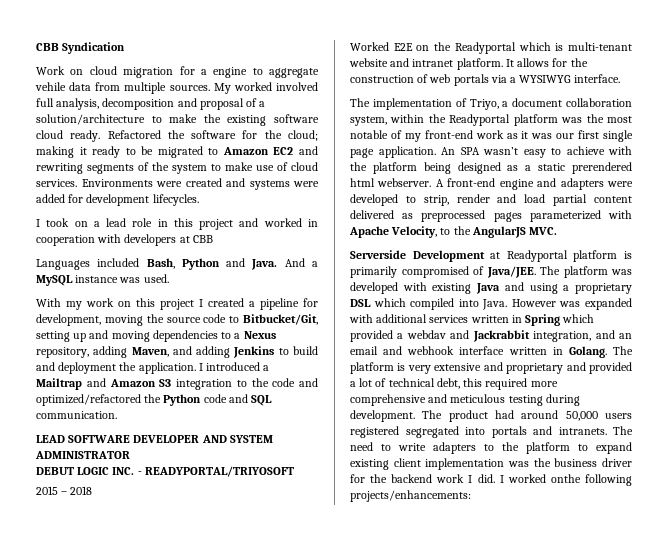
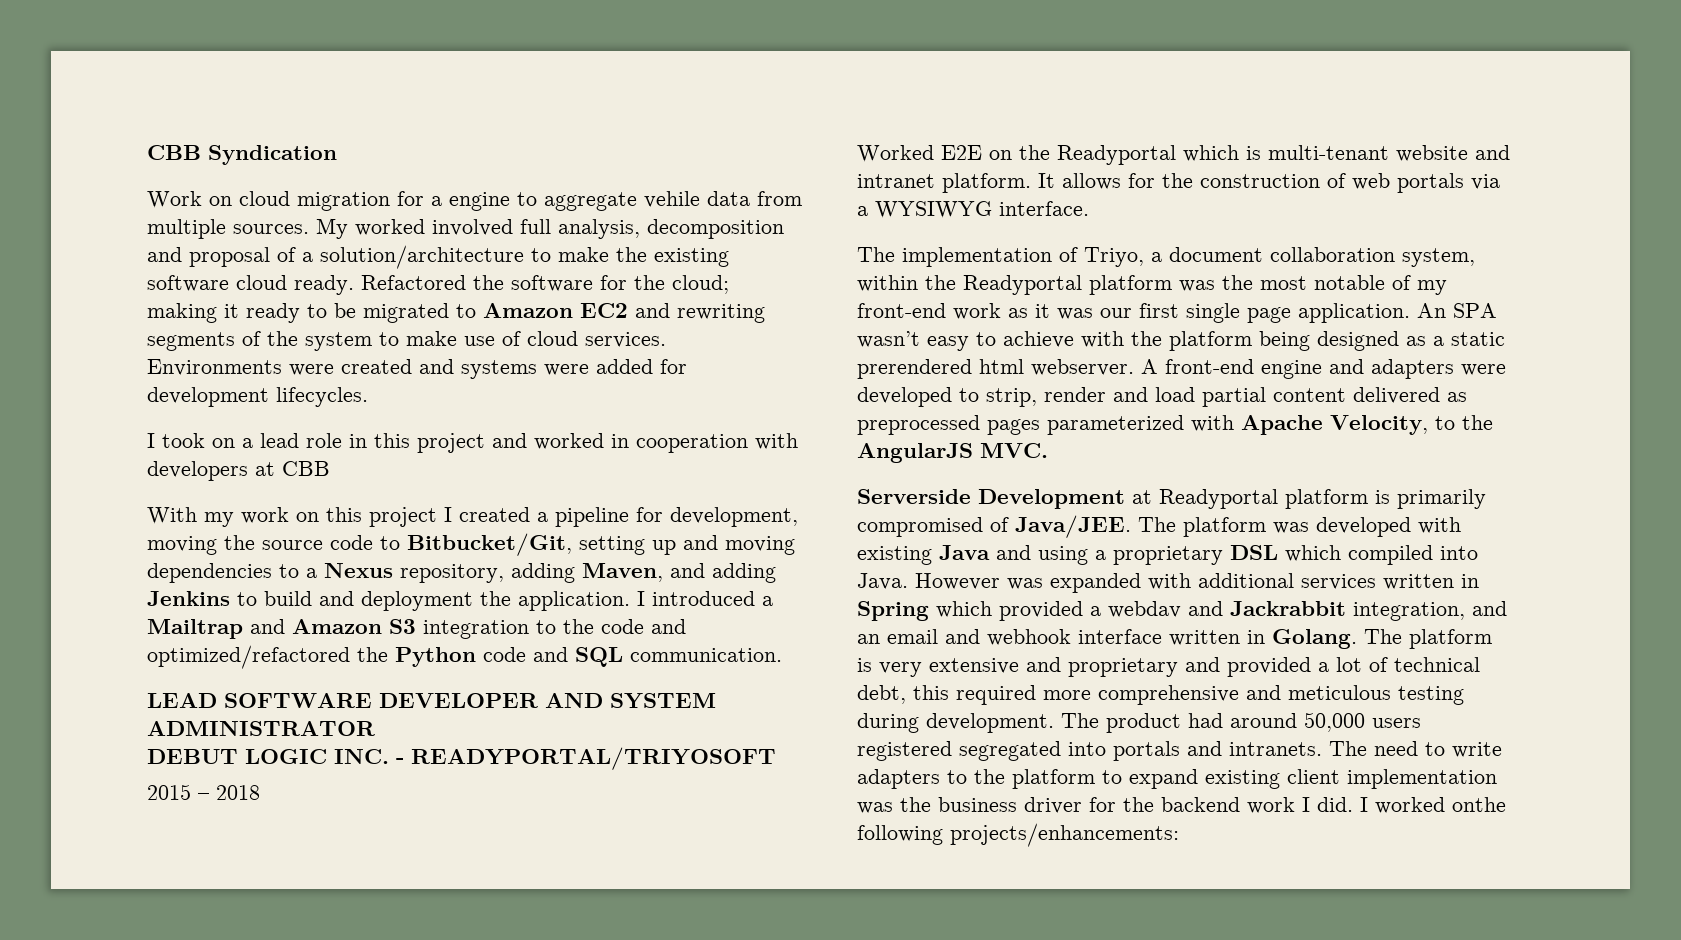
- Languages included Bash, Python and Java. And a MySQL instance was used.

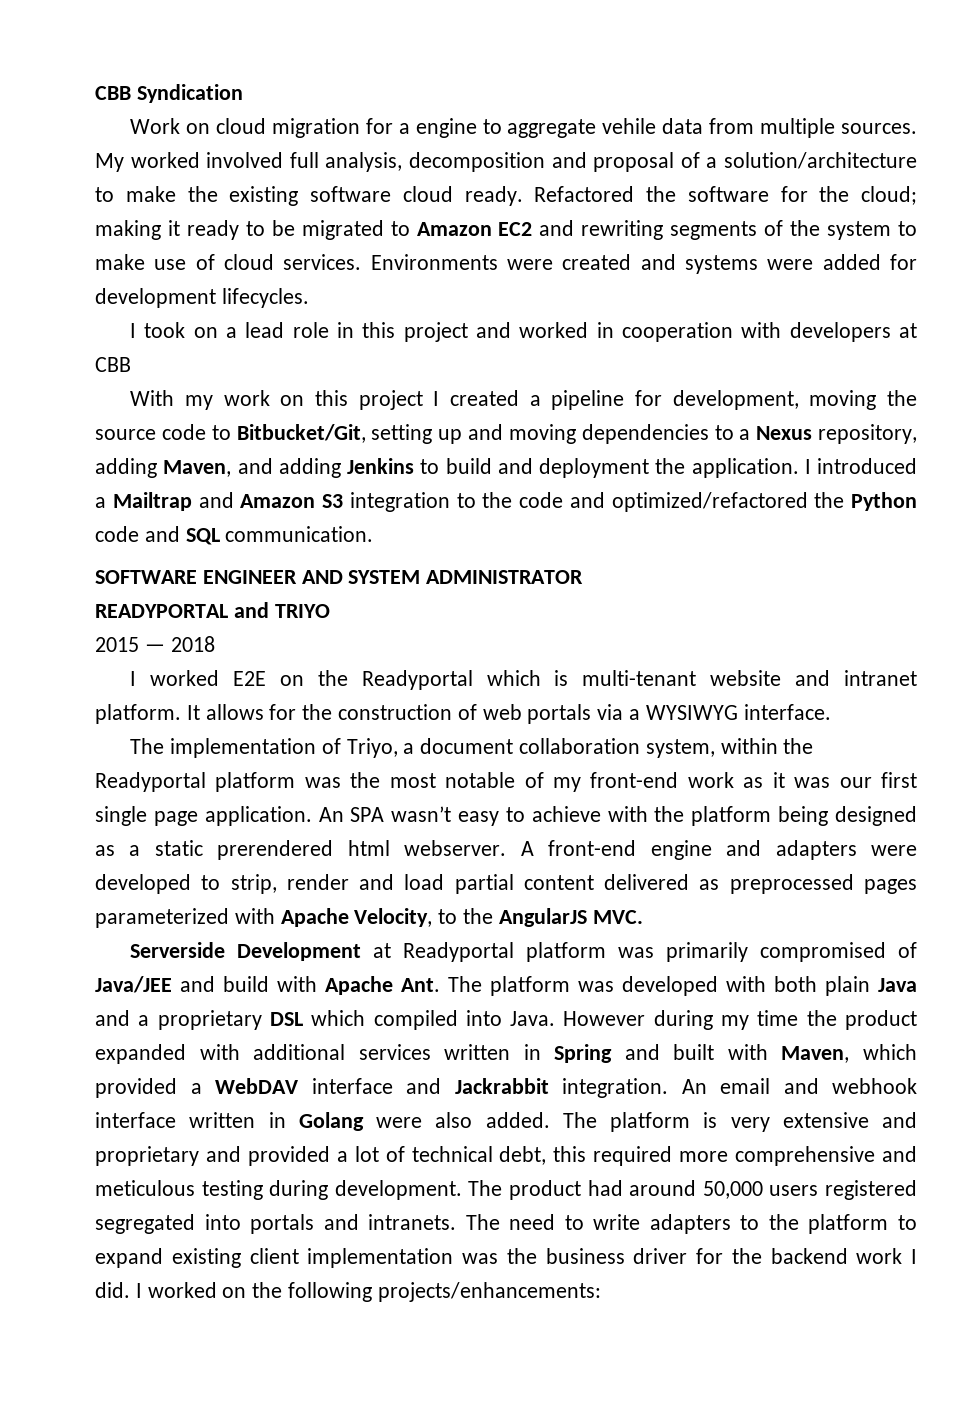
- LEAD SOFTWARE DEVELOPER AND SYSTEM ADMINISTRATOR
+ SOFTWARE ENGINEER AND SYSTEM ADMINISTRATOR
- DEBUT LOGIC INC. - READYPORTAL/TRIYOSOFT
+ READYPORTAL and TRIYO
- 2015 – 2018
+ 2015 — 2018
- Worked E2E on the Readyportal which is multi-tenant website and intranet platform.
+ I worked E2E on the Readyportal which is multi-tenant website and intranet platform.
- Serverside Development at Readyportal platform is primarily compromised of Java/JEE. The platform was developed with existing Java and using a proprietary DSL which compiled into Java.
+ Serverside Development at Readyportal platform was primarily compromised of Java/JEE and build with Apache Ant. The platform was developed with both plain Java and a proprietary DSL which compiled into Java.
- However was expanded with additional services written in Spring which provided a webdav and Jackrabbit integration, and an email and webhook interface written in Golang.
+ However during my time the product expanded with additional services written in Spring and built with Maven, which provided a WebDAV interface and Jackrabbit integration. An email and webhook interface written in Golang were also added.
- I worked onthe following projects/enhancements:
+ I worked on the following projects/enhancements:

